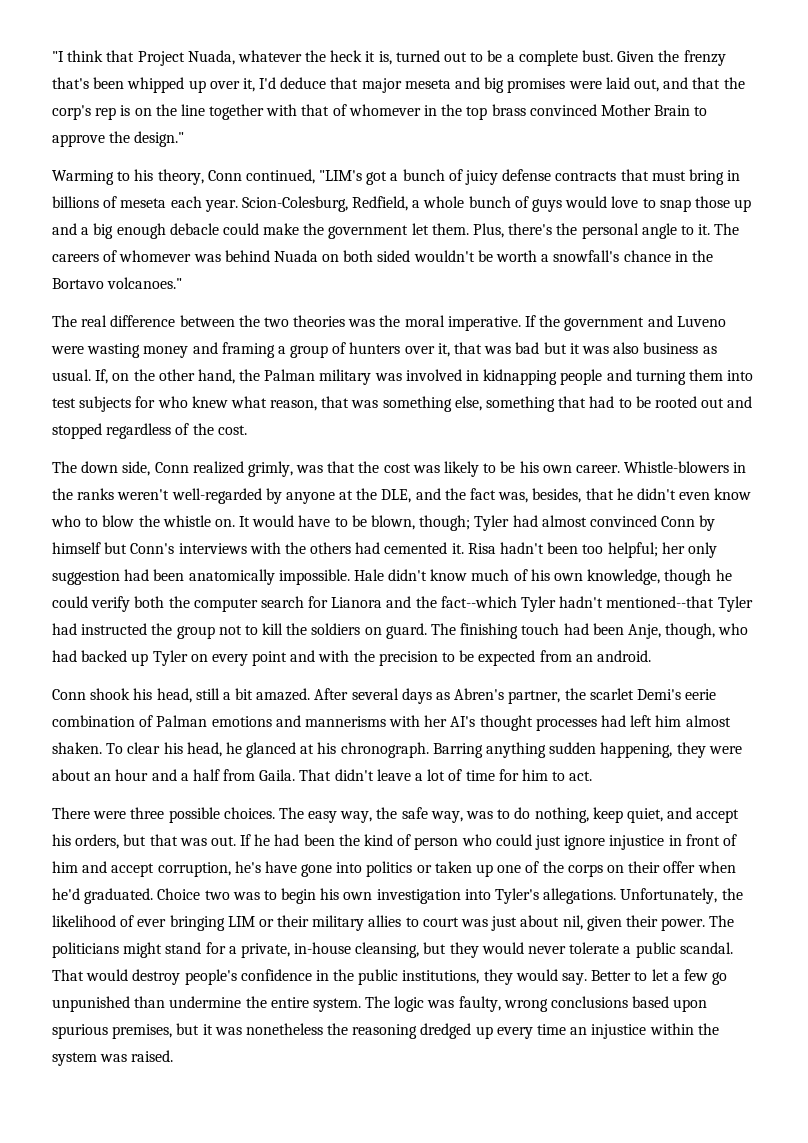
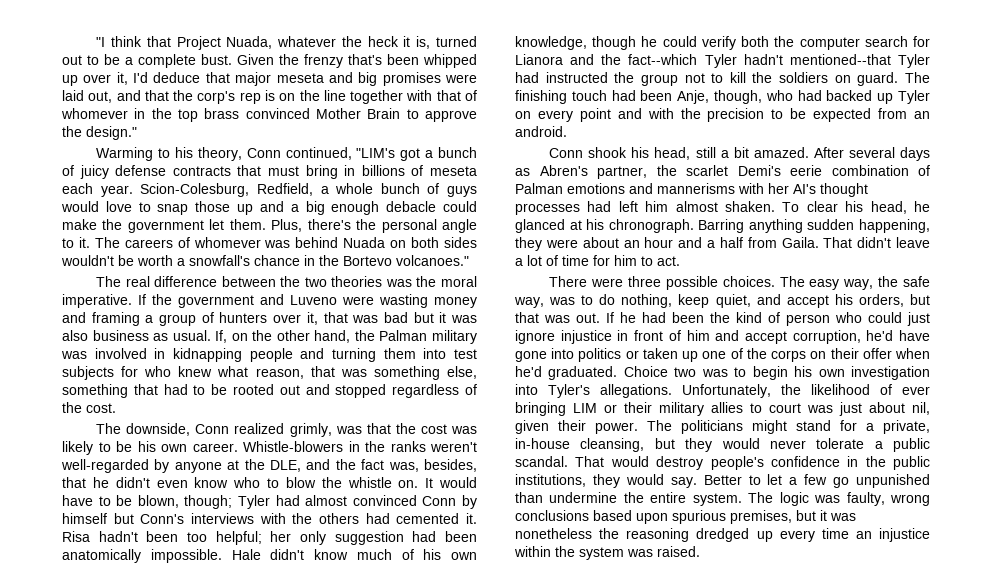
- The careers of whomever was behind Nuada on both sided wouldn't be worth a snowfall's chance in the Bortavo volcanoes."
+ The careers of whomever was behind Nuada on both sides wouldn't be worth a snowfall's chance in the Bortevo volcanoes."
- The down side, Conn realized grimly, was that the cost was likely to be his own career.
+ The downside, Conn realized grimly, was that the cost was likely to be his own career.
- If he had been the kind of person who could just ignore injustice in front of him and accept corruption, he's have gone into politics or taken up one of the corps on their offer when he'd graduated.
+ If he had been the kind of person who could just ignore injustice in front of him and accept corruption, he'd have gone into politics or taken up one of the corps on their offer when he'd graduated.

